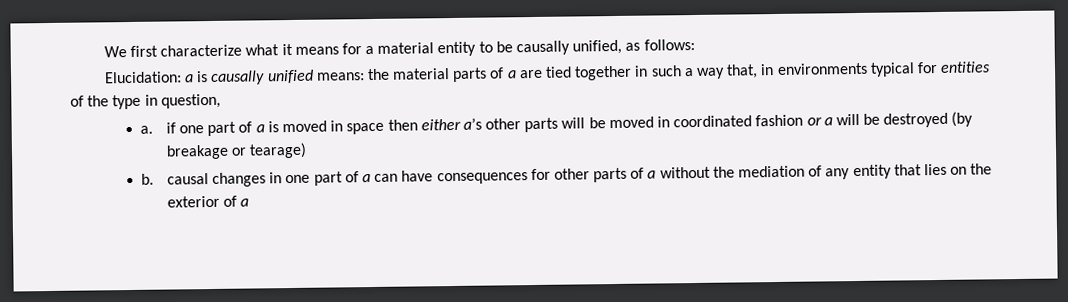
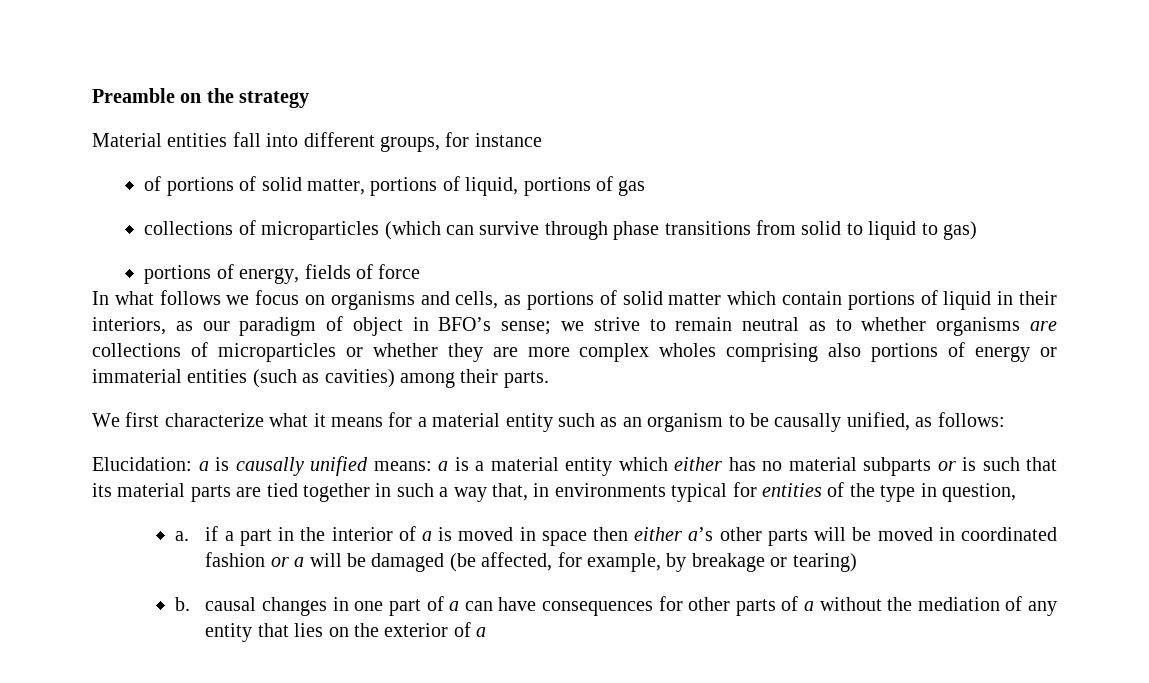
+ Preamble on the strategy
+ Material entities fall into different groups, for instance
+ of portions of solid matter, portions of liquid, portions of gas
+ collections of microparticles (which can survive through phase transitions from solid to liquid to gas)
+ portions of energy, fields of force
+ In what follows we focus on organisms and cells, as portions of solid matter which contain portions of liquid in their interiors, as our paradigm of object in BFO’s sense; we strive to remain neutral as to whether organisms are collections of microparticles or whether they are more complex wholes comprising also portions of energy or immaterial entities (such as cavities) among their parts.
- We first characterize what it means for a material entity to be causally unified, as follows:
+ We first characterize what it means for a material entity such as an organism to be causally unified, as follows:
- Elucidation: a is causally unified means: the material parts of a are tied together in such a way that, in environments typical for entities of the type in question,
+ Elucidation: a is causally unified means: a is a material entity which either has no material subparts or is such that its material parts are tied together in such a way that, in environments typical for entities of the type in question,
- a. if one part of a is moved in space then either a’s other parts will be moved in coordinated fashion or a will be destroyed (by breakage or tearage)
+ a. if a part in the interior of a is moved in space then either a’s other parts will be moved in coordinated fashion or a will be damaged (be affected, for example, by breakage or tearing)

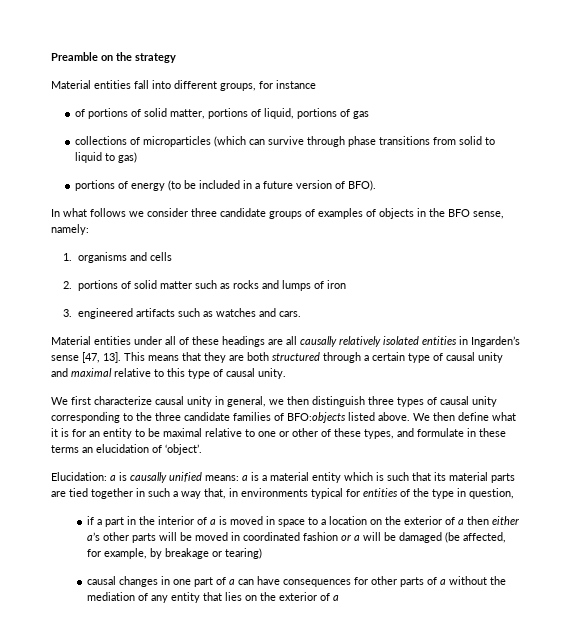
- portions of energy, fields of force
- In what follows we focus on organisms and cells, as portions of solid matter which contain portions of liquid in their interiors, as our paradigm of object in BFO’s sense; we strive to remain neutral as to whether organisms are collections of microparticles or whether they are more complex wholes comprising also portions of energy or immaterial entities (such as cavities) among their parts.
- We first characterize what it means for a material entity such as an organism to be causally unified, as follows:
+ portions of energy (to be included in a future version of BFO).
+ In what follows we consider three candidate groups of examples of objects in the BFO sense, namely:
+ 1. organisms and cells
+ 2. portions of solid matter such as rocks and lumps of iron
+ 3. engineered artifacts such as watches and cars.
+ Material entities under all of these headings are all causally relatively isolated entities in Ingarden’s sense [47, 13]. This means that they are both structured through a certain type of causal unity and maximal relative to this type of causal unity.
+ We first characterize causal unity in general, we then distinguish three types of causal unity corresponding to the three candidate families of BFO:objects listed above. We then define what it is for an entity to be maximal relative to one or other of these types, and formulate in these terms an elucidation of ‘object’.
- Elucidation: a is causally unified means: a is a material entity which either has no material subparts or is such that its material parts are tied together in such a way that, in environments typical for entities of the type in question,
+ Elucidation: a is causally unified means: a is a material entity which is such that its material parts are tied together in such a way that, in environments typical for entities of the type in question,
- a. if a part in the interior of a is moved in space then either a’s other parts will be moved in coordinated fashion or a will be damaged (be affected, for example, by breakage or tearing)
+ if a part in the interior of a is moved in space to a location on the exterior of a then either a’s other parts will be moved in coordinated fashion or a will be damaged (be affected, for example, by breakage or tearing)
- b. causal changes in one part of a can have consequences for other parts of a without the mediation of any entity that lies on the exterior of a
+ causal changes in one part of a can have consequences for other parts of a without the mediation of any entity that lies on the exterior of a

